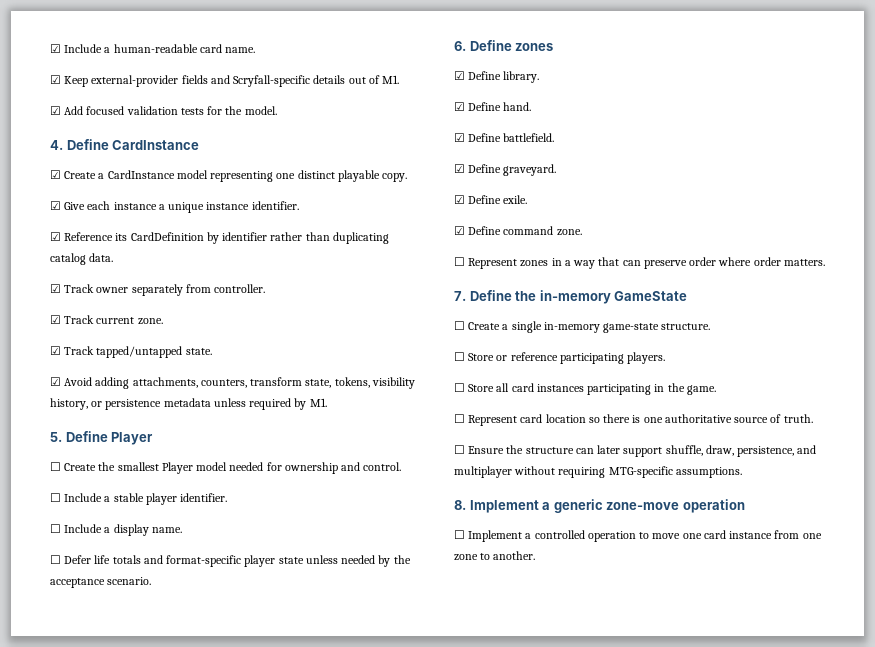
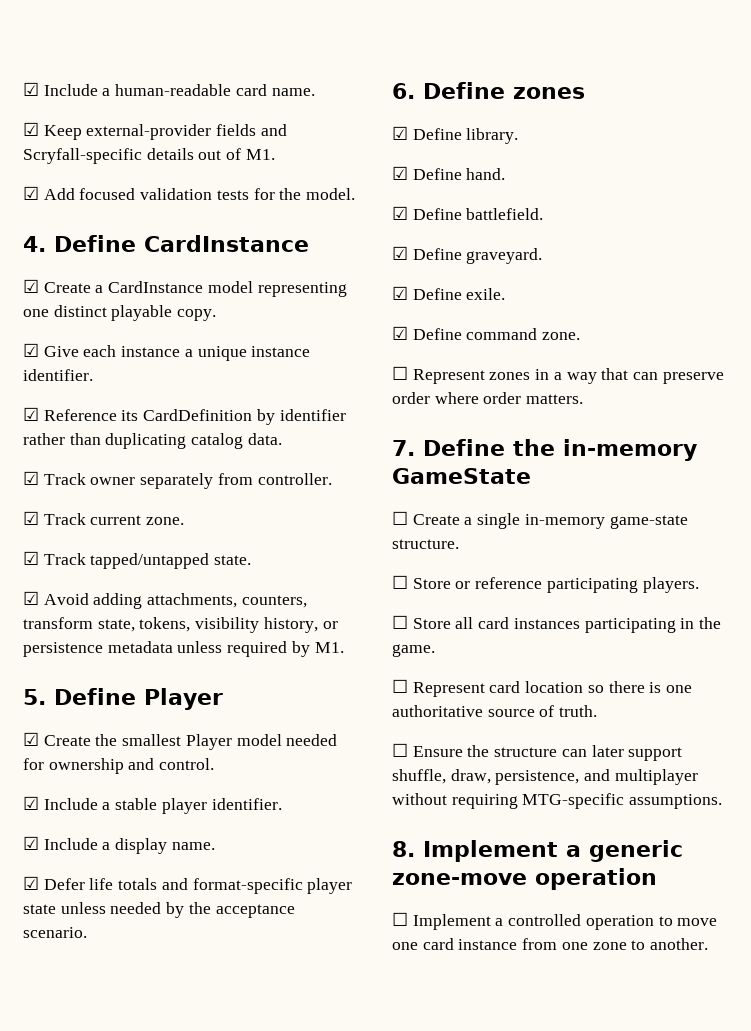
- ☐ Create the smallest Player model needed for ownership and control.
+ ☑ Create the smallest Player model needed for ownership and control.
- ☐ Include a stable player identifier.
+ ☑ Include a stable player identifier.
- ☐ Include a display name.
+ ☑ Include a display name.
- ☐ Defer life totals and format-specific player state unless needed by the acceptance scenario.
+ ☑ Defer life totals and format-specific player state unless needed by the acceptance scenario.

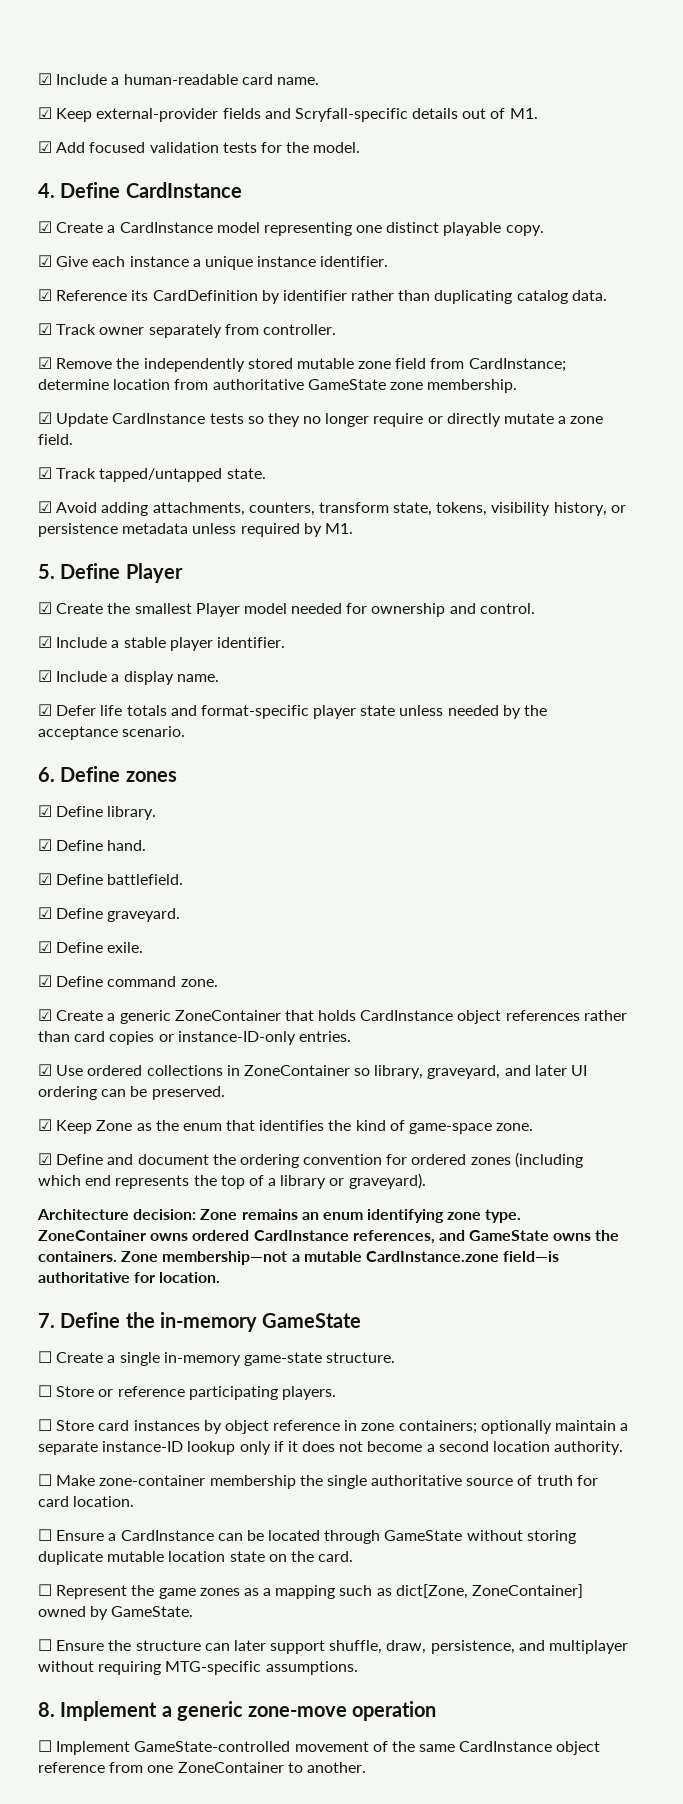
- ☑ Track current zone.
+ ☑ Remove the independently stored mutable zone field from CardInstance; determine location from authoritative GameState zone membership.
+ ☑ Update CardInstance tests so they no longer require or directly mutate a zone field.
- ☐ Represent zones in a way that can preserve order where order matters.
+ ☑ Create a generic ZoneContainer that holds CardInstance object references rather than card copies or instance-ID-only entries.
+ ☑ Use ordered collections in ZoneContainer so library, graveyard, and later UI ordering can be preserved.
+ ☑ Keep Zone as the enum that identifies the kind of game-space zone.
+ ☑ Define and document the ordering convention for ordered zones (including which end represents the top of a library or graveyard).
+ Architecture decision: Zone remains an enum identifying zone type. ZoneContainer owns ordered CardInstance references, and GameState owns the containers. Zone membership—not a mutable CardInstance.zone field—is authoritative for location.
- ☐ Store all card instances participating in the game.
- ☐ Represent card location so there is one authoritative source of truth.
+ ☐ Store card instances by object reference in zone containers; optionally maintain a separate instance-ID lookup only if it does not become a second location authority.
+ ☐ Make zone-container membership the single authoritative source of truth for card location.
+ ☐ Ensure a CardInstance can be located through GameState without storing duplicate mutable location state on the card.
+ ☐ Represent the game zones as a mapping such as dict[Zone, ZoneContainer] owned by GameState.
- ☐ Implement a controlled operation to move one card instance from one zone to another.
+ ☐ Implement GameState-controlled movement of the same CardInstance object reference from one ZoneContainer to another.

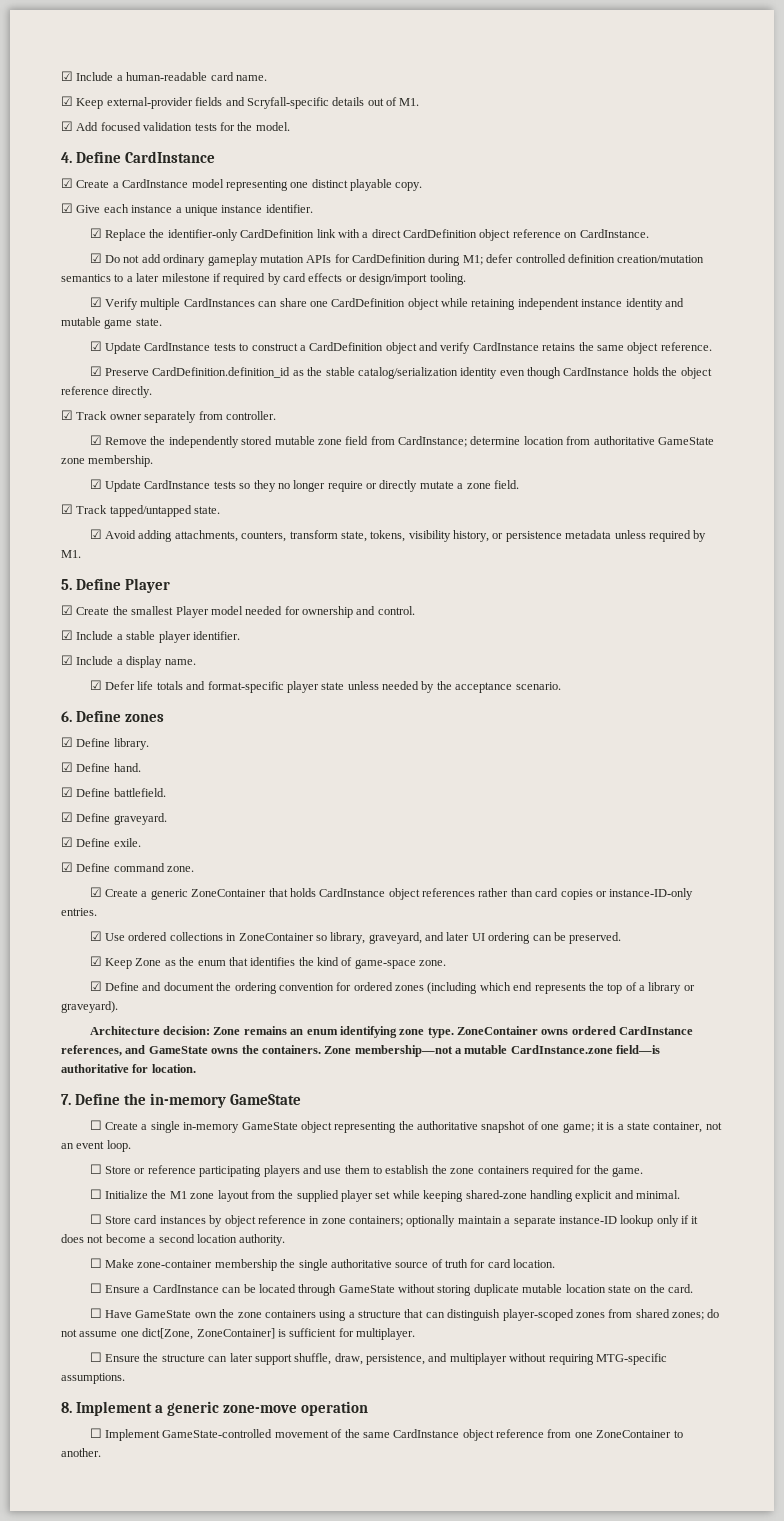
- ☑ Reference its CardDefinition by identifier rather than duplicating catalog data.
+ ☑ Replace the identifier-only CardDefinition link with a direct CardDefinition object reference on CardInstance.
+ ☑ Do not add ordinary gameplay mutation APIs for CardDefinition during M1; defer controlled definition creation/mutation semantics to a later milestone if required by card effects or design/import tooling.
+ ☑ Verify multiple CardInstances can share one CardDefinition object while retaining independent instance identity and mutable game state.
+ ☑ Update CardInstance tests to construct a CardDefinition object and verify CardInstance retains the same object reference.
+ ☑ Preserve CardDefinition.definition_id as the stable catalog/serialization identity even though CardInstance holds the object reference directly.
- ☐ Create a single in-memory game-state structure.
+ ☐ Create a single in-memory GameState object representing the authoritative snapshot of one game; it is a state container, not an event loop.
- ☐ Store or reference participating players.
+ ☐ Store or reference participating players and use them to establish the zone containers required for the game.
+ ☐ Initialize the M1 zone layout from the supplied player set while keeping shared-zone handling explicit and minimal.
- ☐ Represent the game zones as a mapping such as dict[Zone, ZoneContainer] owned by GameState.
+ ☐ Have GameState own the zone containers using a structure that can distinguish player-scoped zones from shared zones; do not assume one dict[Zone, ZoneContainer] is sufficient for multiplayer.

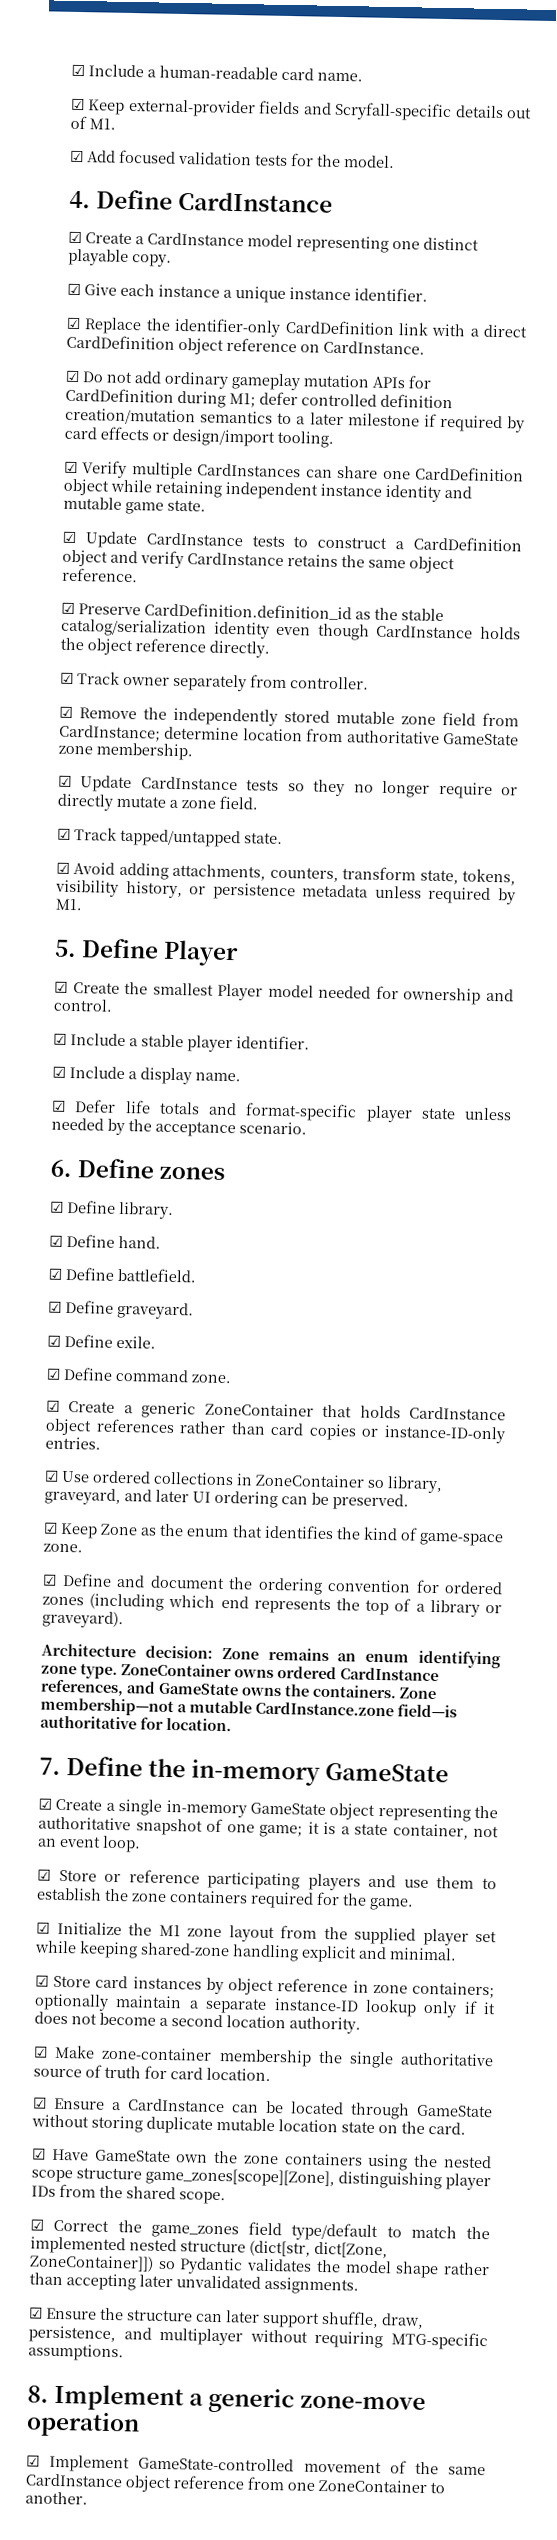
- ☐ Create a single in-memory GameState object representing the authoritative snapshot of one game; it is a state container, not an event loop.
+ ☑ Create a single in-memory GameState object representing the authoritative snapshot of one game; it is a state container, not an event loop.
- ☐ Store or reference participating players and use them to establish the zone containers required for the game.
+ ☑ Store or reference participating players and use them to establish the zone containers required for the game.
- ☐ Initialize the M1 zone layout from the supplied player set while keeping shared-zone handling explicit and minimal.
+ ☑ Initialize the M1 zone layout from the supplied player set while keeping shared-zone handling explicit and minimal.
- ☐ Store card instances by object reference in zone containers; optionally maintain a separate instance-ID lookup only if it does not become a second location authority.
+ ☑ Store card instances by object reference in zone containers; optionally maintain a separate instance-ID lookup only if it does not become a second location authority.
- ☐ Make zone-container membership the single authoritative source of truth for card location.
+ ☑ Make zone-container membership the single authoritative source of truth for card location.
- ☐ Ensure a CardInstance can be located through GameState without storing duplicate mutable location state on the card.
+ ☑ Ensure a CardInstance can be located through GameState without storing duplicate mutable location state on the card.
- ☐ Have GameState own the zone containers using a structure that can distinguish player-scoped zones from shared zones; do not assume one dict[Zone, ZoneContainer] is sufficient for multiplayer.
- ☐ Ensure the structure can later support shuffle, draw, persistence, and multiplayer without requiring MTG-specific assumptions.
+ ☑ Have GameState own the zone containers using the nested scope structure game_zones[scope][Zone], distinguishing player IDs from the shared scope.
+ ☑ Correct the game_zones field type/default to match the implemented nested structure (dict[str, dict[Zone, ZoneContainer]]) so Pydantic validates the model shape rather than accepting later unvalidated assignments.
+ ☑ Ensure the structure can later support shuffle, draw, persistence, and multiplayer without requiring MTG-specific assumptions.
- ☐ Implement GameState-controlled movement of the same CardInstance object reference from one ZoneContainer to another.
+ ☑ Implement GameState-controlled movement of the same CardInstance object reference from one ZoneContainer to another.

